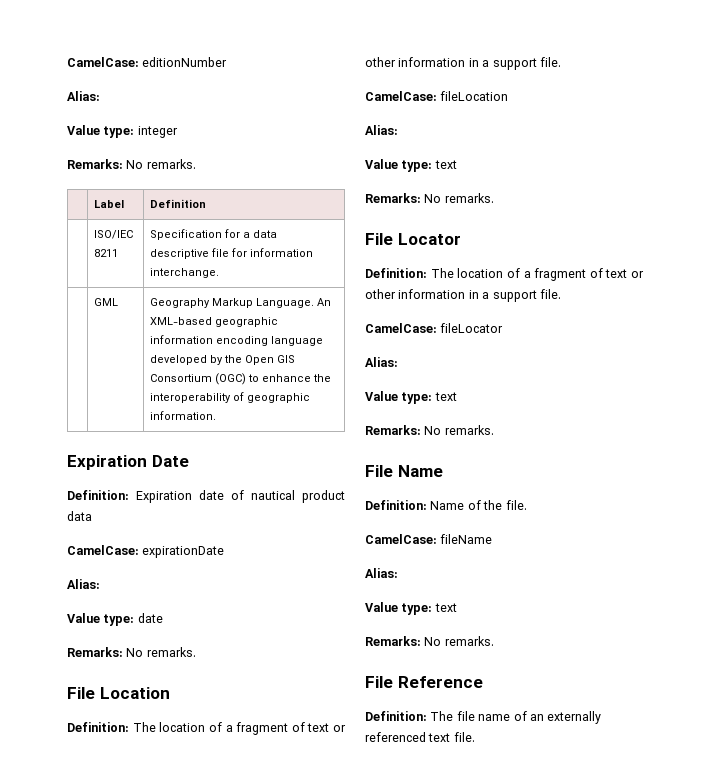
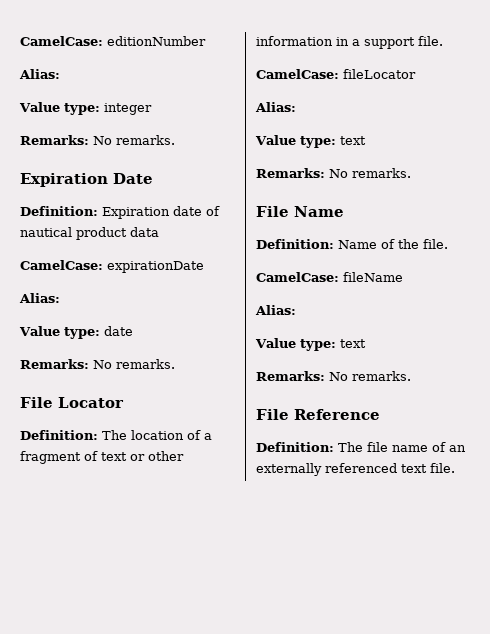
- | Label | Definition
- | ISO/IEC 8211 | Specification for a data descriptive file for information interchange.
- | GML | Geography Markup Language. An XML-based geographic information encoding language developed by the Open GIS Consortium (OGC) to enhance the interoperability of geographic information.
- File Location
- Definition: The location of a fragment of text or other information in a support file.
- CamelCase: fileLocation
- Alias:
- Value type: text
- Remarks: No remarks.

